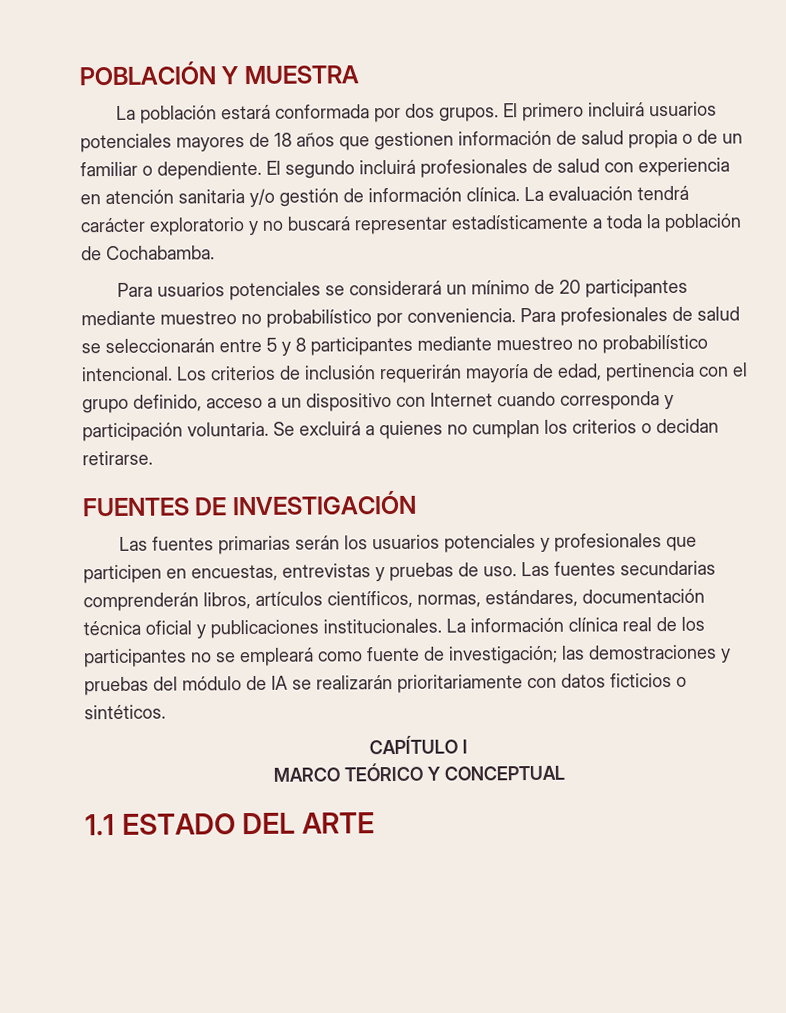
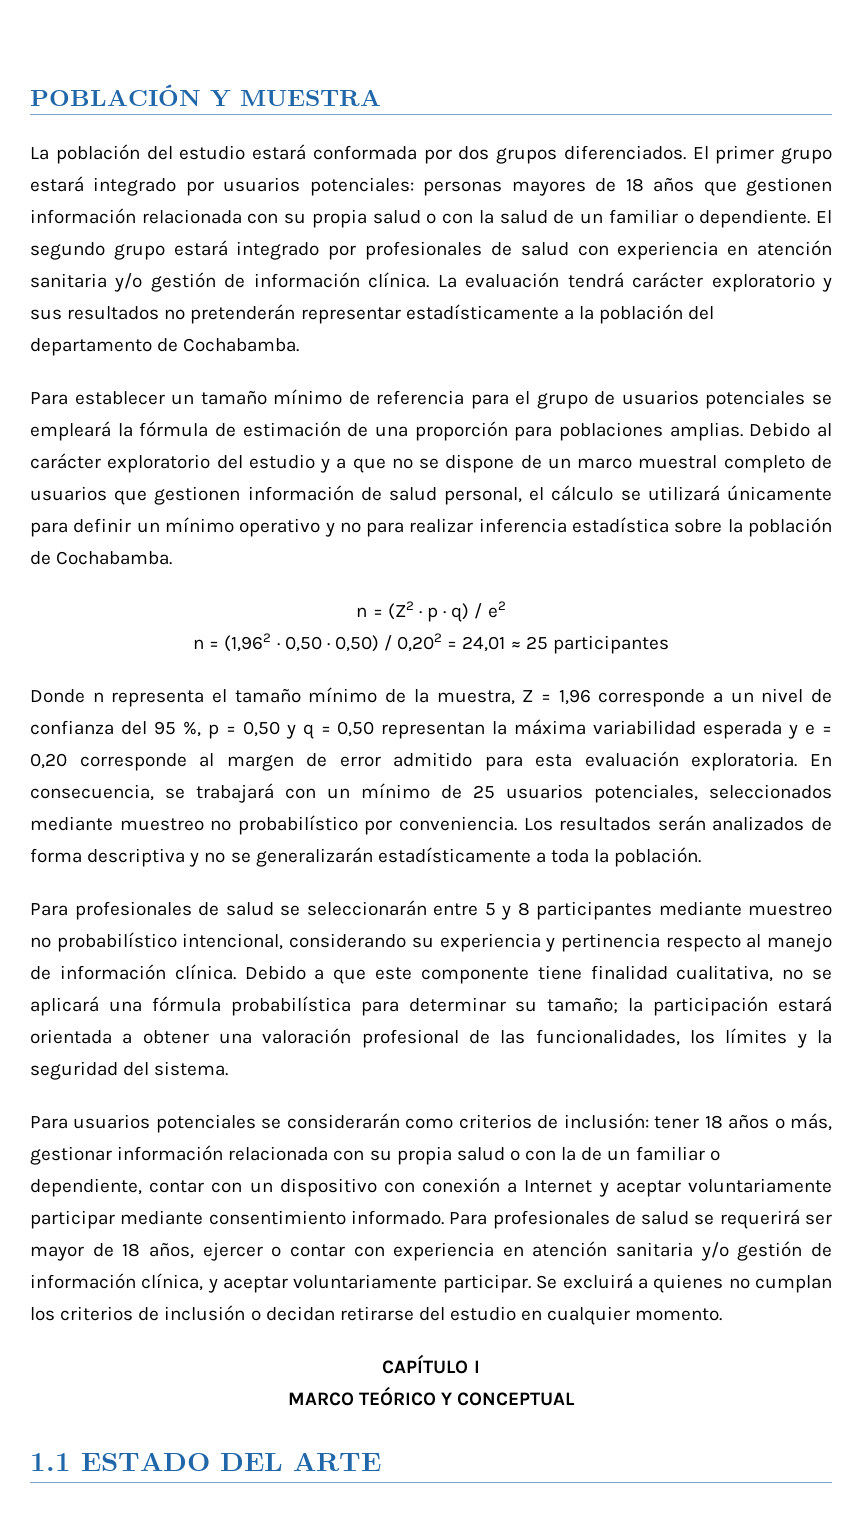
- La población estará conformada por dos grupos. El primero incluirá usuarios potenciales mayores de 18 años que gestionen información de salud propia o de un familiar o dependiente.
+ La población del estudio estará conformada por dos grupos diferenciados. El primer grupo estará integrado por usuarios potenciales: personas mayores de 18 años que gestionen información relacionada con su propia salud o con la salud de un familiar o dependiente.
- El segundo incluirá profesionales de salud con experiencia en atención sanitaria y/o gestión de información clínica.
+ El segundo grupo estará integrado por profesionales de salud con experiencia en atención sanitaria y/o gestión de información clínica.
- La evaluación tendrá carácter exploratorio y no buscará representar estadísticamente a toda la población de Cochabamba.
- Para usuarios potenciales se considerará un mínimo de 20 participantes mediante muestreo no probabilístico por conveniencia. Para profesionales de salud se seleccionarán entre 5 y 8 participantes mediante muestreo no probabilístico intencional. Los criterios de inclusión requerirán mayoría de edad, pertinencia con el grupo definido, acceso a un dispositivo con Internet cuando corresponda y participación voluntaria.
+ La evaluación tendrá carácter exploratorio y sus resultados no pretenderán representar estadísticamente a la población del departamento de Cochabamba.
+ Para establecer un tamaño mínimo de referencia para el grupo de usuarios potenciales se empleará la fórmula de estimación de una proporción para poblaciones amplias. Debido al carácter exploratorio del estudio y a que no se dispone de un marco muestral completo de usuarios que gestionen información de salud personal, el cálculo se utilizará únicamente para definir un mínimo operativo y no para realizar inferencia estadística sobre la población de Cochabamba.
+ n = (Z2 · p · q) / e2
+ n = (1,962 · 0,50 · 0,50) / 0,202 = 24,01 ≈ 25 participantes
+ Donde n representa el tamaño mínimo de la muestra, Z = 1,96 corresponde a un nivel de confianza del 95 %, p = 0,50 y q = 0,50 representan la máxima variabilidad esperada y e = 0,20 corresponde al margen de error admitido para esta evaluación exploratoria. En consecuencia, se trabajará con un mínimo de 25 usuarios potenciales, seleccionados mediante muestreo no probabilístico por conveniencia. Los resultados serán analizados de forma descriptiva y no se generalizarán estadísticamente a toda la población.
+ Para profesionales de salud se seleccionarán entre 5 y 8 participantes mediante muestreo no probabilístico intencional, considerando su experiencia y pertinencia respecto al manejo de información clínica. Debido a que este componente tiene finalidad cualitativa, no se aplicará una fórmula probabilística para determinar su tamaño; la participación estará orientada a obtener una valoración profesional de las funcionalidades, los límites y la seguridad del sistema.
+ Para usuarios potenciales se considerarán como criterios de inclusión: tener 18 años o más, gestionar información relacionada con su propia salud o con la de un familiar o dependiente, contar con un dispositivo con conexión a Internet y aceptar voluntariamente participar mediante consentimiento informado. Para profesionales de salud se requerirá ser mayor de 18 años, ejercer o contar con experiencia en atención sanitaria y/o gestión de información clínica, y aceptar voluntariamente participar.
- Se excluirá a quienes no cumplan los criterios o decidan retirarse.
- FUENTES DE INVESTIGACIÓN
- Las fuentes primarias serán los usuarios potenciales y profesionales que participen en encuestas, entrevistas y pruebas de uso. Las fuentes secundarias comprenderán libros, artículos científicos, normas, estándares, documentación técnica oficial y publicaciones institucionales. La información clínica real de los participantes no se empleará como fuente de investigación; las demostraciones y pruebas del módulo de IA se realizarán prioritariamente con datos ficticios o sintéticos.
+ Se excluirá a quienes no cumplan los criterios de inclusión o decidan retirarse del estudio en cualquier momento.

